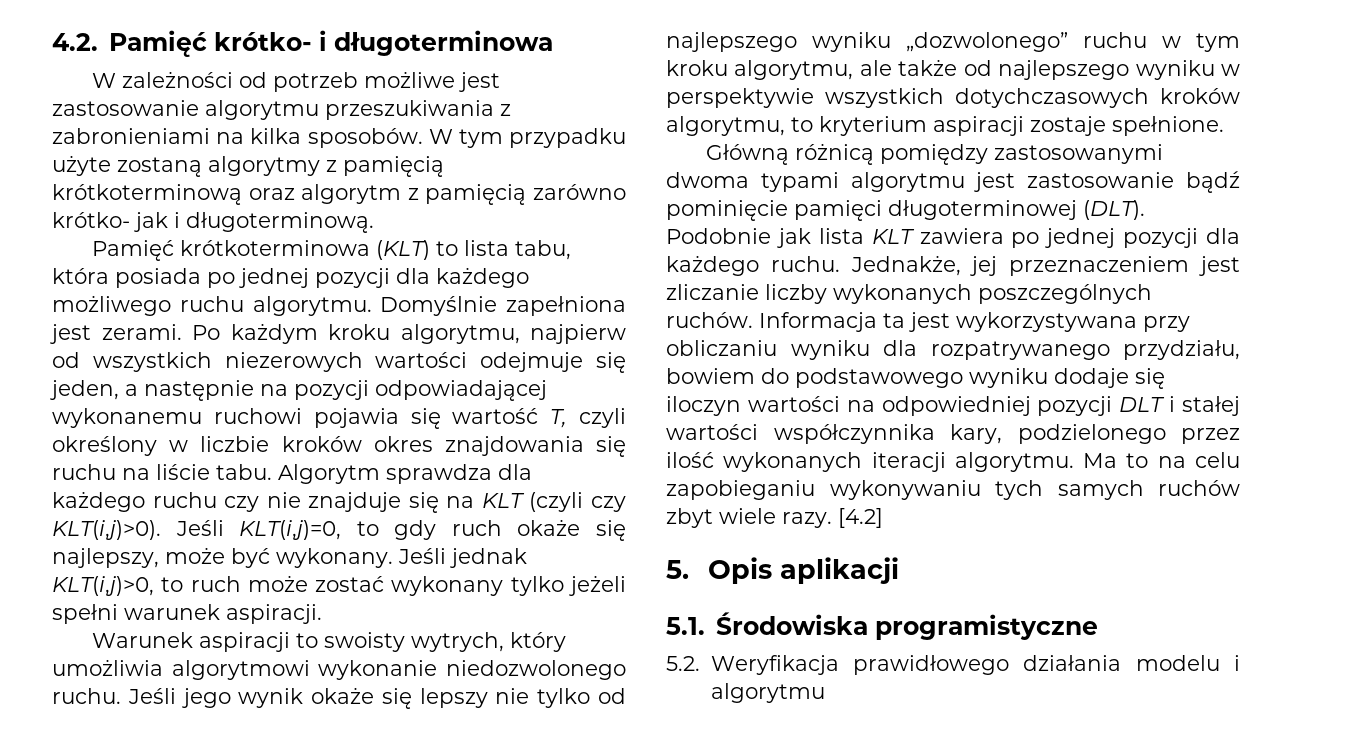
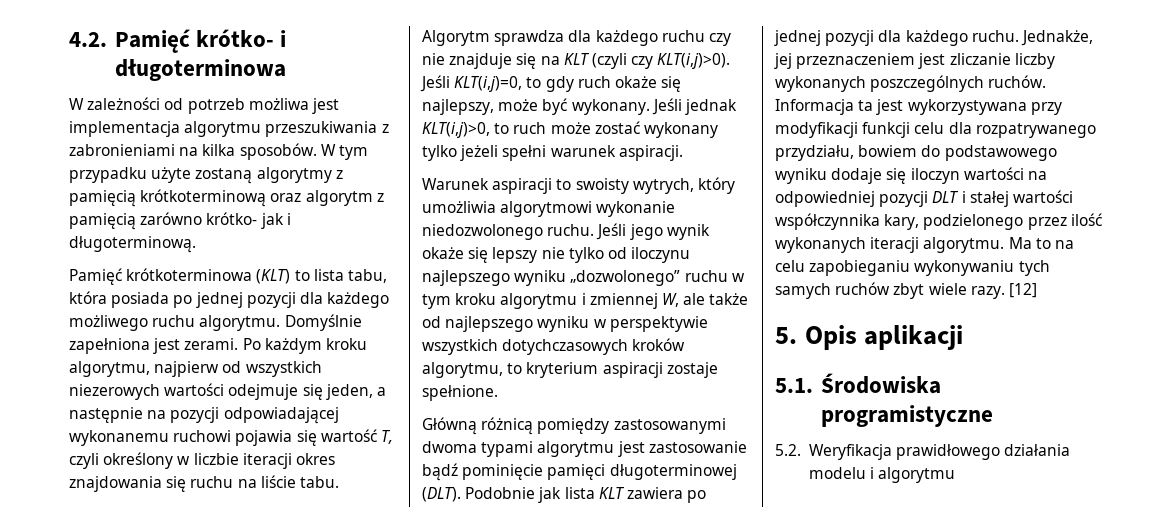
- W zależności od potrzeb możliwe jest zastosowanie algorytmu przeszukiwania z zabronieniami na kilka sposobów.
+ W zależności od potrzeb możliwa jest implementacja algorytmu przeszukiwania z zabronieniami na kilka sposobów.
- Po każdym kroku algorytmu, najpierw od wszystkich niezerowych wartości odejmuje się jeden, a następnie na pozycji odpowiadającej wykonanemu ruchowi pojawia się wartość T, czyli określony w liczbie kroków okres znajdowania się ruchu na liście tabu.
+ Po każdym kroku algorytmu, najpierw od wszystkich niezerowych wartości odejmuje się jeden, a następnie na pozycji odpowiadającej wykonanemu ruchowi pojawia się wartość T, czyli określony w liczbie iteracji okres znajdowania się ruchu na liście tabu.
- Jeśli jego wynik okaże się lepszy nie tylko od najlepszego wyniku „dozwolonego” ruchu w tym kroku algorytmu, ale także od najlepszego wyniku w perspektywie wszystkich dotychczasowych kroków algorytmu, to kryterium aspiracji zostaje spełnione.
+ Jeśli jego wynik okaże się lepszy nie tylko od iloczynu najlepszego wyniku „dozwolonego” ruchu w tym kroku algorytmu i zmiennej W, ale także od najlepszego wyniku w perspektywie wszystkich dotychczasowych kroków algorytmu, to kryterium aspiracji zostaje spełnione.
- Informacja ta jest wykorzystywana przy obliczaniu wyniku dla rozpatrywanego przydziału, bowiem do podstawowego wyniku dodaje się iloczyn wartości na odpowiedniej pozycji DLT i stałej wartości współczynnika kary, podzielonego przez ilość wykonanych iteracji algorytmu.
+ Informacja ta jest wykorzystywana przy modyfikacji funkcji celu dla rozpatrywanego przydziału, bowiem do podstawowego wyniku dodaje się iloczyn wartości na odpowiedniej pozycji DLT i stałej wartości współczynnika kary, podzielonego przez ilość wykonanych iteracji algorytmu.
- [4.2]
+ [12]

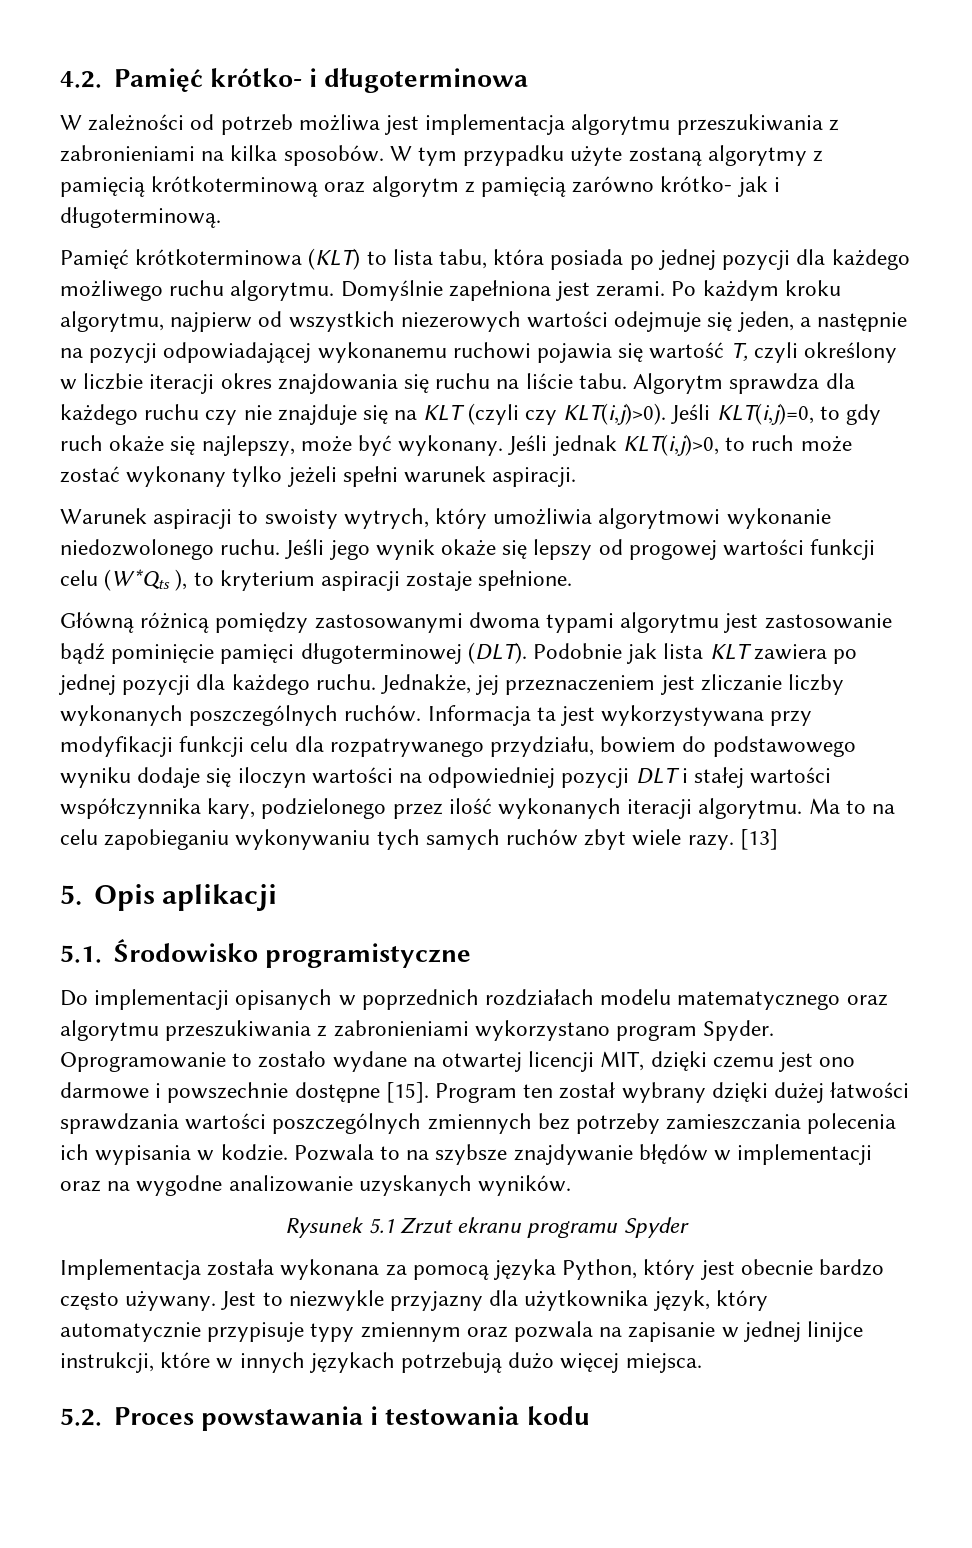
- Jeśli jego wynik okaże się lepszy nie tylko od iloczynu najlepszego wyniku „dozwolonego” ruchu w tym kroku algorytmu i zmiennej W, ale także od najlepszego wyniku w perspektywie wszystkich dotychczasowych kroków algorytmu, to kryterium aspiracji zostaje spełnione.
+ Jeśli jego wynik okaże się lepszy od progowej wartości funkcji celu (W*Qts ), to kryterium aspiracji zostaje spełnione.
- [12]
+ [13]
- 5.1. Środowiska programistyczne
+ 5.1. Środowisko programistyczne
- 5.2. Weryfikacja prawidłowego działania modelu i algorytmu
+ Do implementacji opisanych w poprzednich rozdziałach modelu matematycznego oraz algorytmu przeszukiwania z zabronieniami wykorzystano program Spyder. Oprogramowanie to zostało wydane na otwartej licencji MIT, dzięki czemu jest ono darmowe i powszechnie dostępne [15]. Program ten został wybrany dzięki dużej łatwości sprawdzania wartości poszczególnych zmiennych bez potrzeby zamieszczania polecenia ich wypisania w kodzie. Pozwala to na szybsze znajdywanie błędów w implementacji oraz na wygodne analizowanie uzyskanych wyników.
+ Rysunek 5.1 Zrzut ekranu programu Spyder
+ Implementacja została wykonana za pomocą języka Python, który jest obecnie bardzo często używany. Jest to niezwykle przyjazny dla użytkownika język, który automatycznie przypisuje typy zmiennym oraz pozwala na zapisanie w jednej linijce instrukcji, które w innych językach potrzebują dużo więcej miejsca.
+ 5.2. Proces powstawania i testowania kodu

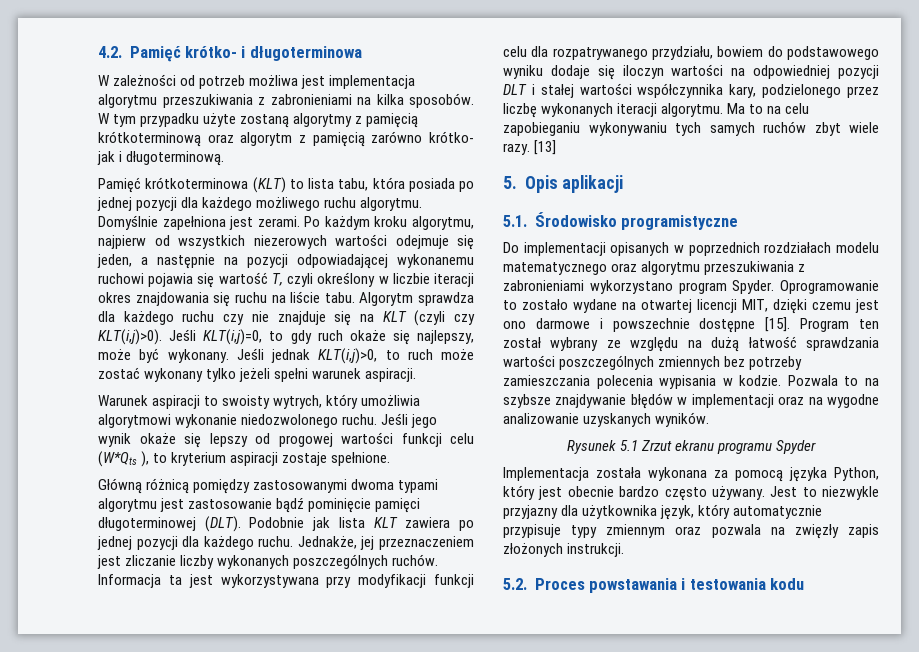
- Informacja ta jest wykorzystywana przy modyfikacji funkcji celu dla rozpatrywanego przydziału, bowiem do podstawowego wyniku dodaje się iloczyn wartości na odpowiedniej pozycji DLT i stałej wartości współczynnika kary, podzielonego przez ilość wykonanych iteracji algorytmu.
+ Informacja ta jest wykorzystywana przy modyfikacji funkcji celu dla rozpatrywanego przydziału, bowiem do podstawowego wyniku dodaje się iloczyn wartości na odpowiedniej pozycji DLT i stałej wartości współczynnika kary, podzielonego przez liczbę wykonanych iteracji algorytmu.
- Program ten został wybrany dzięki dużej łatwości sprawdzania wartości poszczególnych zmiennych bez potrzeby zamieszczania polecenia ich wypisania w kodzie.
+ Program ten został wybrany ze względu na dużą łatwość sprawdzania wartości poszczególnych zmiennych bez potrzeby zamieszczania polecenia wypisania w kodzie.
- Jest to niezwykle przyjazny dla użytkownika język, który automatycznie przypisuje typy zmiennym oraz pozwala na zapisanie w jednej linijce instrukcji, które w innych językach potrzebują dużo więcej miejsca.
+ Jest to niezwykle przyjazny dla użytkownika język, który automatycznie przypisuje typy zmiennym oraz pozwala na zwięzły zapis złożonych instrukcji.

